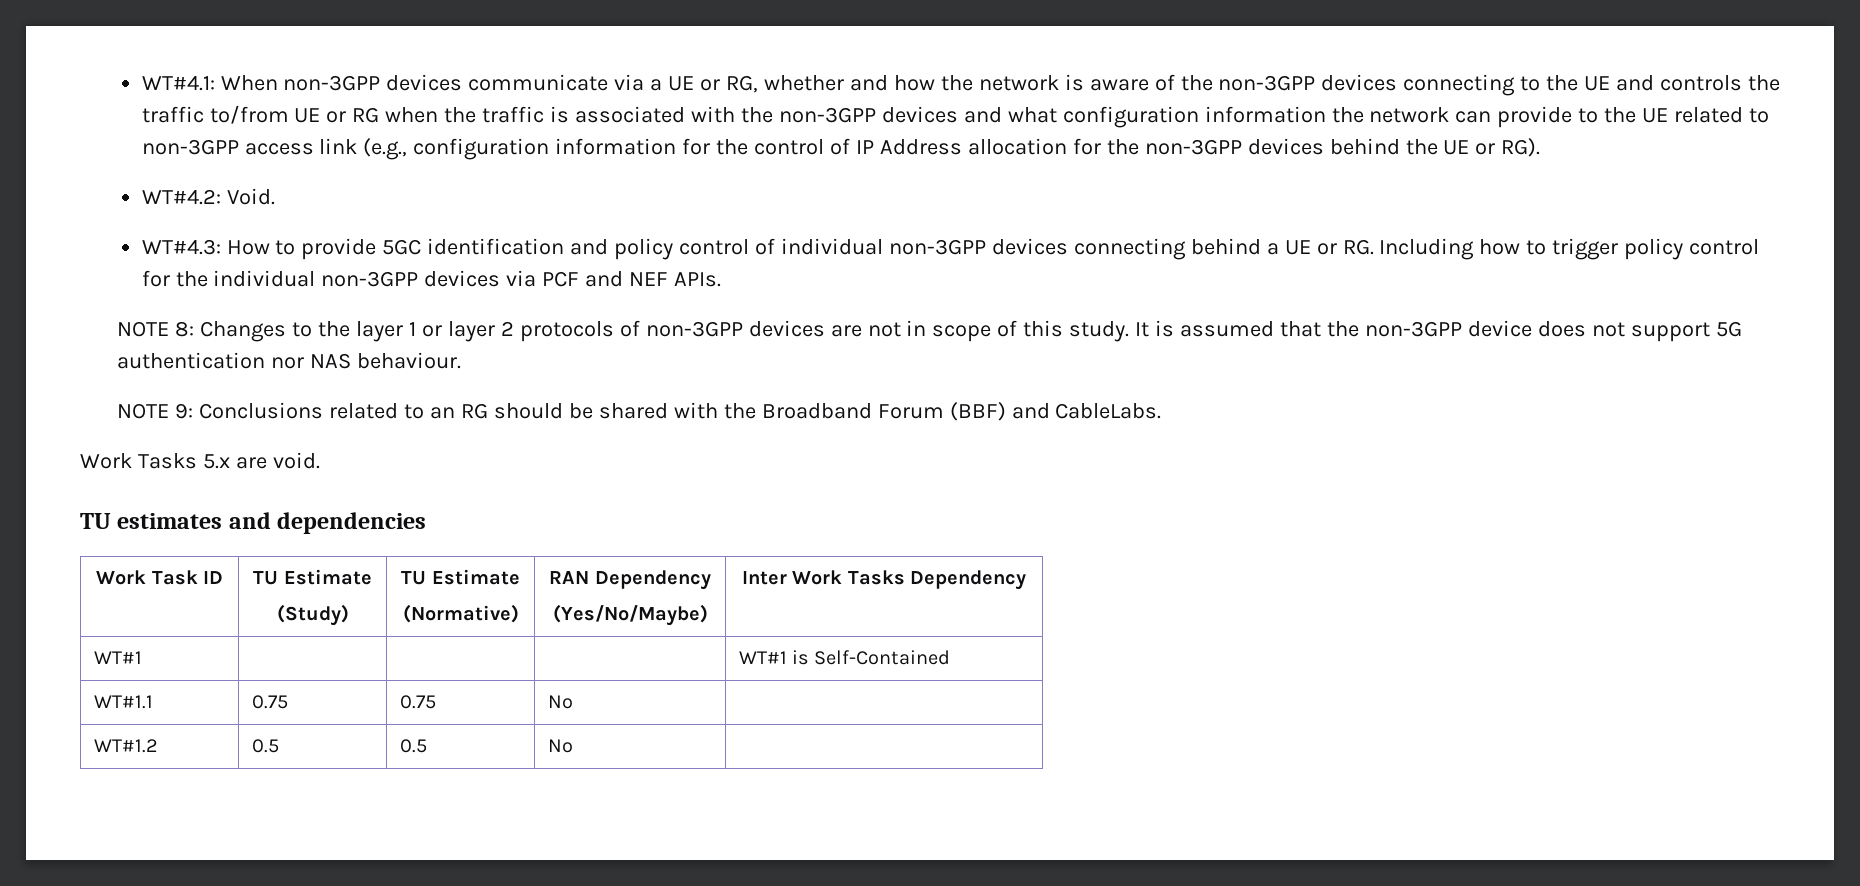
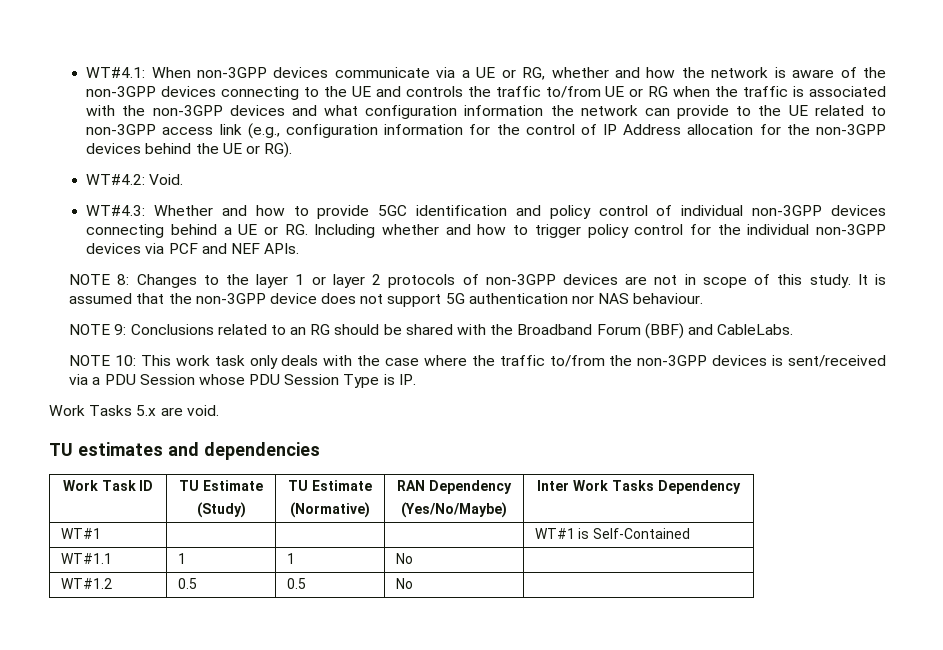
- WT#4.3: How to provide 5GC identification and policy control of individual non-3GPP devices connecting behind a UE or RG. Including how to trigger policy control for the individual non-3GPP devices via PCF and NEF APIs.
+ WT#4.3: Whether and how to provide 5GC identification and policy control of individual non-3GPP devices connecting behind a UE or RG. Including whether and how to trigger policy control for the individual non-3GPP devices via PCF and NEF APIs.
+ NOTE 10: This work task only deals with the case where the traffic to/from the non-3GPP devices is sent/received via a PDU Session whose PDU Session Type is IP.
- WT#1.1 | 0.75 | 0.75 | No |
+ WT#1.1 | 1 | 1 | No |

